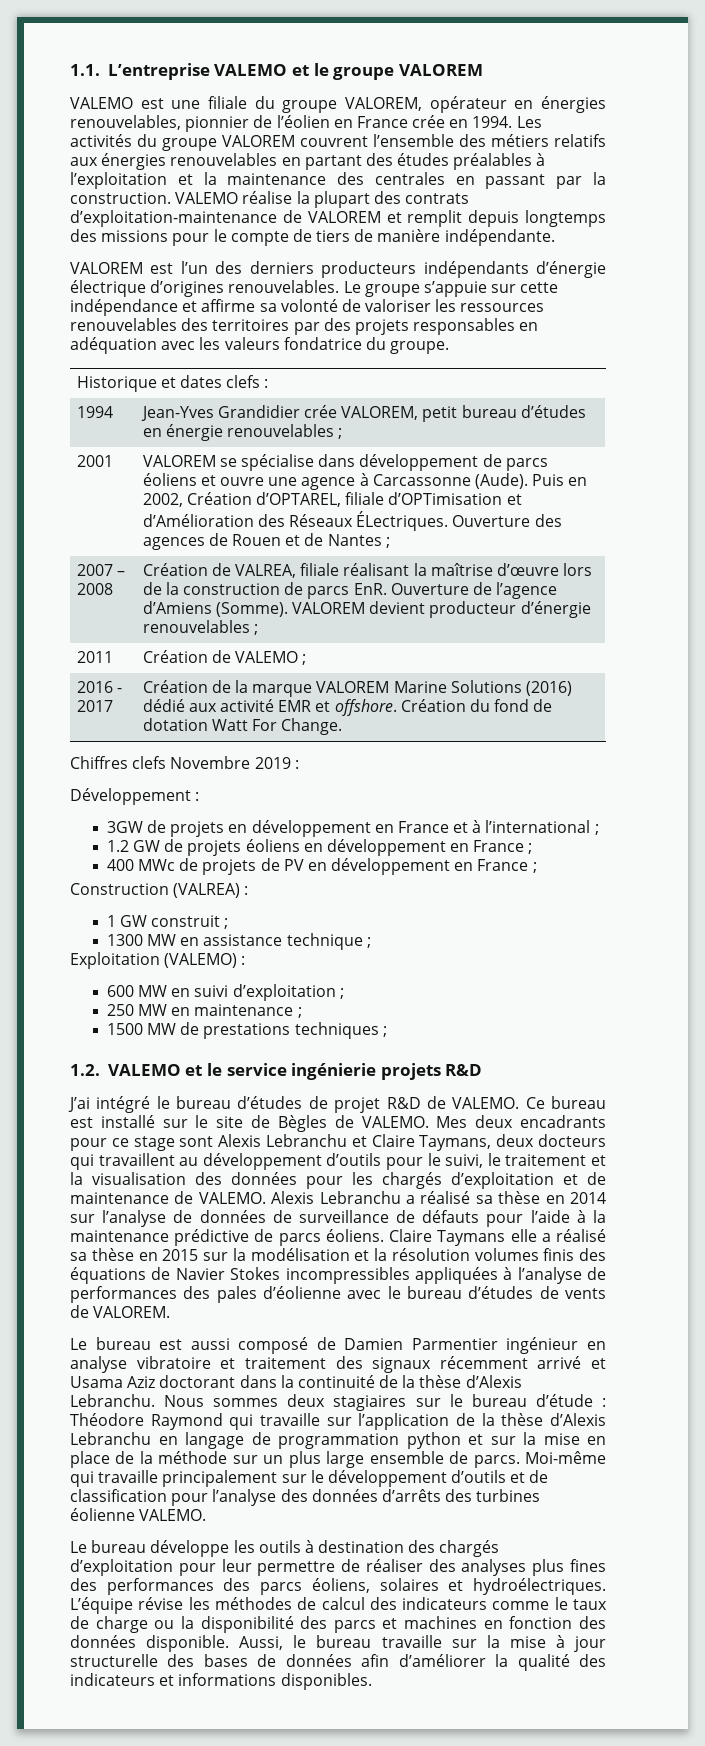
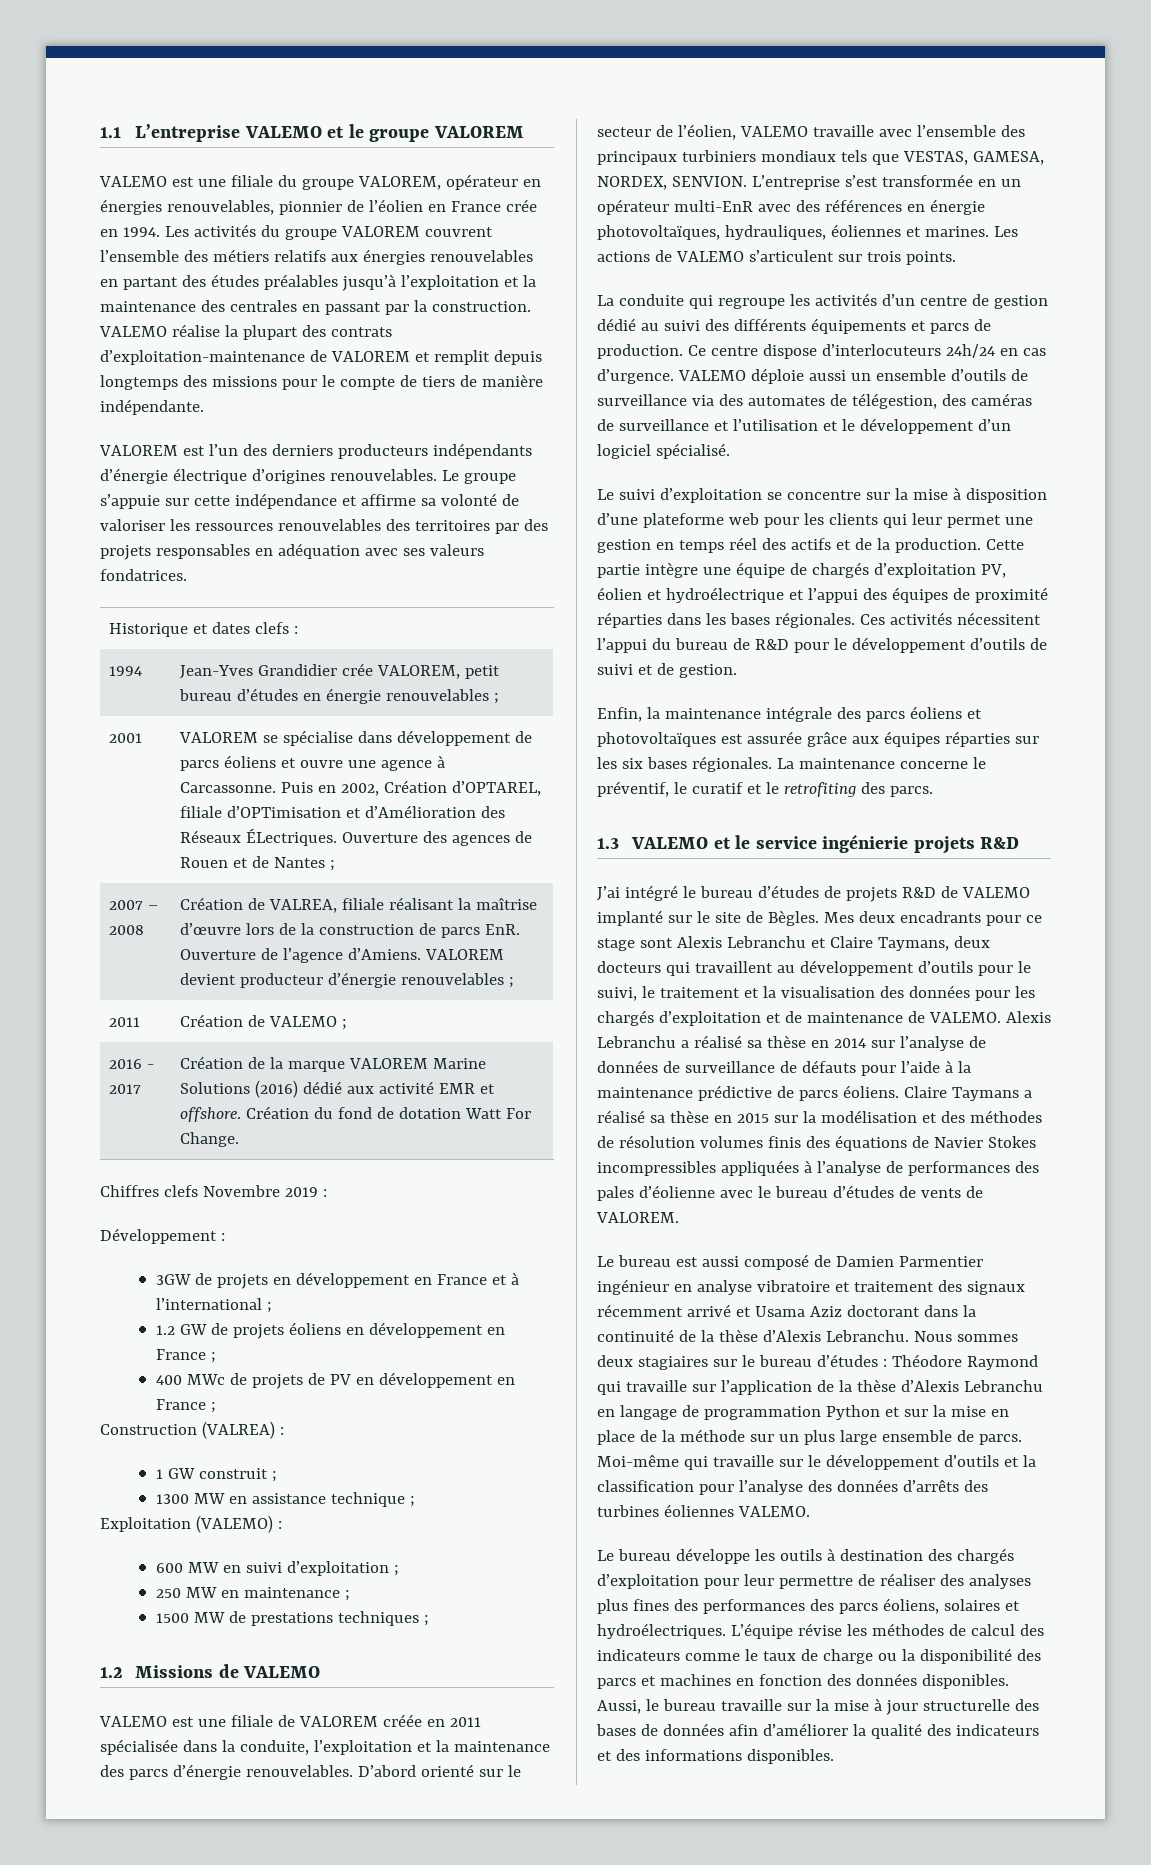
- 1.1. L’entreprise VALEMO et le groupe VALOREM
+ 1.1 L’entreprise VALEMO et le groupe VALOREM
- Les activités du groupe VALOREM couvrent l’ensemble des métiers relatifs aux énergies renouvelables en partant des études préalables à l’exploitation et la maintenance des centrales en passant par la construction.
+ Les activités du groupe VALOREM couvrent l’ensemble des métiers relatifs aux énergies renouvelables en partant des études préalables jusqu’à l’exploitation et la maintenance des centrales en passant par la construction.
- Le groupe s’appuie sur cette indépendance et affirme sa volonté de valoriser les ressources renouvelables des territoires par des projets responsables en adéquation avec les valeurs fondatrice du groupe.
+ Le groupe s’appuie sur cette indépendance et affirme sa volonté de valoriser les ressources renouvelables des territoires par des projets responsables en adéquation avec ses valeurs fondatrices.
- 2001 | VALOREM se spécialise dans développement de parcs éoliens et ouvre une agence à Carcassonne (Aude). Puis en 2002, Création d’OPTAREL, filiale d’OPTimisation et d’Amélioration des Réseaux ÉLectriques. Ouverture des agences de Rouen et de Nantes ;
+ 2001 | VALOREM se spécialise dans développement de parcs éoliens et ouvre une agence à Carcassonne. Puis en 2002, Création d’OPTAREL, filiale d’OPTimisation et d’Amélioration des Réseaux ÉLectriques. Ouverture des agences de Rouen et de Nantes ;
- 2007 – 2008 | Création de VALREA, filiale réalisant la maîtrise d’œuvre lors de la construction de parcs EnR. Ouverture de l’agence d’Amiens (Somme). VALOREM devient producteur d’énergie renouvelables ;
+ 2007 – 2008 | Création de VALREA, filiale réalisant la maîtrise d’œuvre lors de la construction de parcs EnR. Ouverture de l’agence d’Amiens. VALOREM devient producteur d’énergie renouvelables ;
- 1.2. VALEMO et le service ingénierie projets R&D
+ 1.2 Missions de VALEMO
+ VALEMO est une filiale de VALOREM créée en 2011 spécialisée dans la conduite, l’exploitation et la maintenance des parcs d’énergie renouvelables. D’abord orienté sur le secteur de l’éolien, VALEMO travaille avec l’ensemble des principaux turbiniers mondiaux tels que VESTAS, GAMESA, NORDEX, SENVION. L’entreprise s’est transformée en un opérateur multi-EnR avec des références en énergie photovoltaïques, hydrauliques, éoliennes et marines. Les actions de VALEMO s’articulent sur trois points.
+ La conduite qui regroupe les activités d’un centre de gestion dédié au suivi des différents équipements et parcs de production. Ce centre dispose d’interlocuteurs 24h/24 en cas d’urgence. VALEMO déploie aussi un ensemble d’outils de surveillance via des automates de télégestion, des caméras de surveillance et l’utilisation et le développement d’un logiciel spécialisé.
+ Le suivi d’exploitation se concentre sur la mise à disposition d’une plateforme web pour les clients qui leur permet une gestion en temps réel des actifs et de la production. Cette partie intègre une équipe de chargés d’exploitation PV, éolien et hydroélectrique et l’appui des équipes de proximité réparties dans les bases régionales. Ces activités nécessitent l’appui du bureau de R&D pour le développement d’outils de suivi et de gestion.
+ Enfin, la maintenance intégrale des parcs éoliens et photovoltaïques est assurée grâce aux équipes réparties sur les six bases régionales. La maintenance concerne le préventif, le curatif et le retrofiting des parcs.
+ 1.3 VALEMO et le service ingénierie projets R&D
- J’ai intégré le bureau d’études de projet R&D de VALEMO. Ce bureau est installé sur le site de Bègles de VALEMO.
+ J’ai intégré le bureau d’études de projets R&D de VALEMO implanté sur le site de Bègles.
- Claire Taymans elle a réalisé sa thèse en 2015 sur la modélisation et la résolution volumes finis des équations de Navier Stokes incompressibles appliquées à l’analyse de performances des pales d’éolienne avec le bureau d’études de vents de VALOREM.
+ Claire Taymans a réalisé sa thèse en 2015 sur la modélisation et des méthodes de résolution volumes finis des équations de Navier Stokes incompressibles appliquées à l’analyse de performances des pales d’éolienne avec le bureau d’études de vents de VALOREM.
- Nous sommes deux stagiaires sur le bureau d’étude : Théodore Raymond qui travaille sur l’application de la thèse d’Alexis Lebranchu en langage de programmation python et sur la mise en place de la méthode sur un plus large ensemble de parcs.
+ Nous sommes deux stagiaires sur le bureau d’études : Théodore Raymond qui travaille sur l’application de la thèse d’Alexis Lebranchu en langage de programmation Python et sur la mise en place de la méthode sur un plus large ensemble de parcs.
- Moi-même qui travaille principalement sur le développement d’outils et de classification pour l’analyse des données d’arrêts des turbines éolienne VALEMO.
+ Moi-même qui travaille sur le développement d’outils et la classification pour l’analyse des données d’arrêts des turbines éoliennes VALEMO.
- L’équipe révise les méthodes de calcul des indicateurs comme le taux de charge ou la disponibilité des parcs et machines en fonction des données disponible.
+ L’équipe révise les méthodes de calcul des indicateurs comme le taux de charge ou la disponibilité des parcs et machines en fonction des données disponibles.
- Aussi, le bureau travaille sur la mise à jour structurelle des bases de données afin d’améliorer la qualité des indicateurs et informations disponibles.
+ Aussi, le bureau travaille sur la mise à jour structurelle des bases de données afin d’améliorer la qualité des indicateurs et des informations disponibles.

